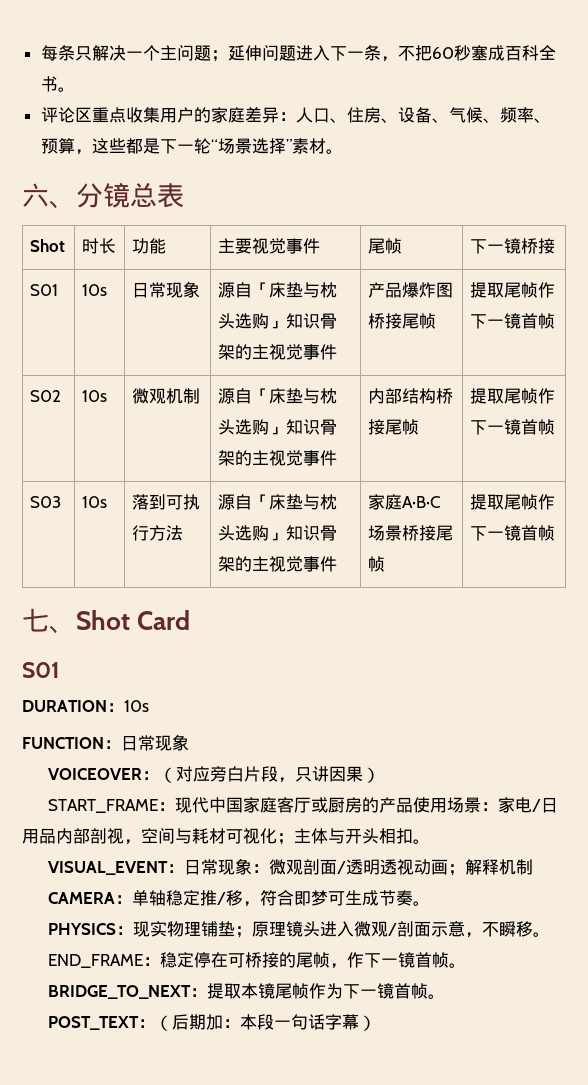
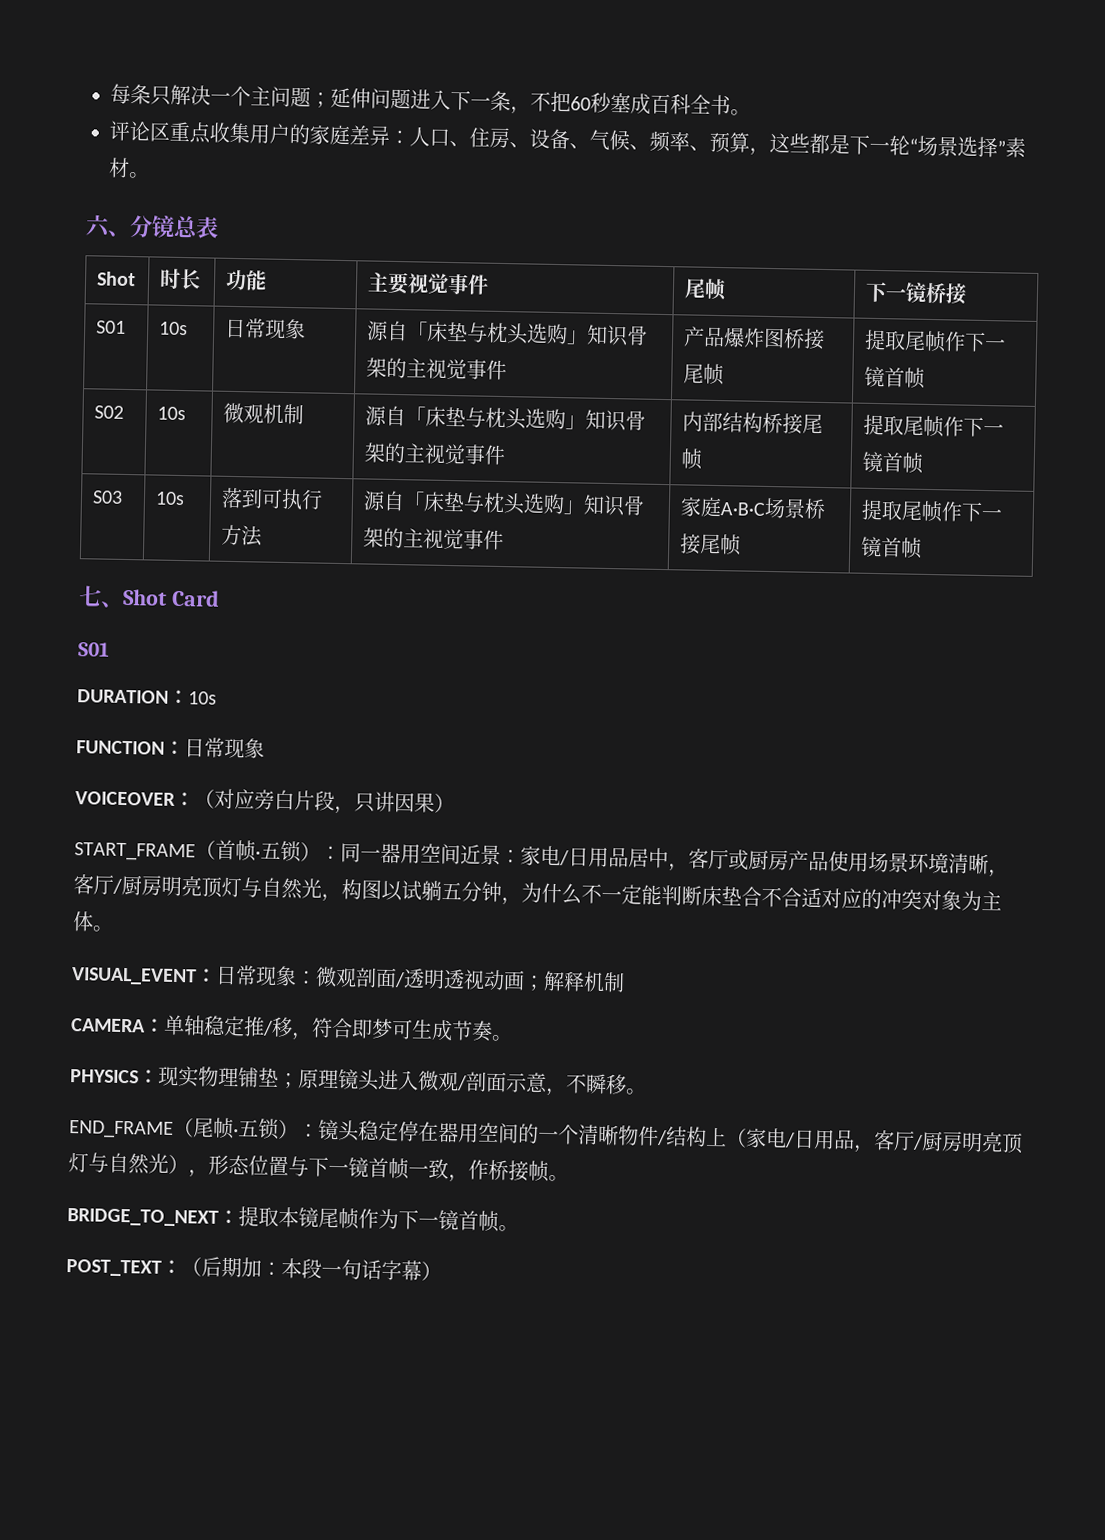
- START_FRAME：现代中国家庭客厅或厨房的产品使用场景：家电/日用品内部剖视，空间与耗材可视化；主体与开头相扣。
+ START_FRAME（首帧·五锁）：同一器用空间近景：家电/日用品居中，客厅或厨房产品使用场景环境清晰，客厅/厨房明亮顶灯与自然光，构图以试躺五分钟，为什么不一定能判断床垫合不合适对应的冲突对象为主体。
- END_FRAME：稳定停在可桥接的尾帧，作下一镜首帧。
+ END_FRAME（尾帧·五锁）：镜头稳定停在器用空间的一个清晰物件/结构上（家电/日用品，客厅/厨房明亮顶灯与自然光），形态位置与下一镜首帧一致，作桥接帧。

